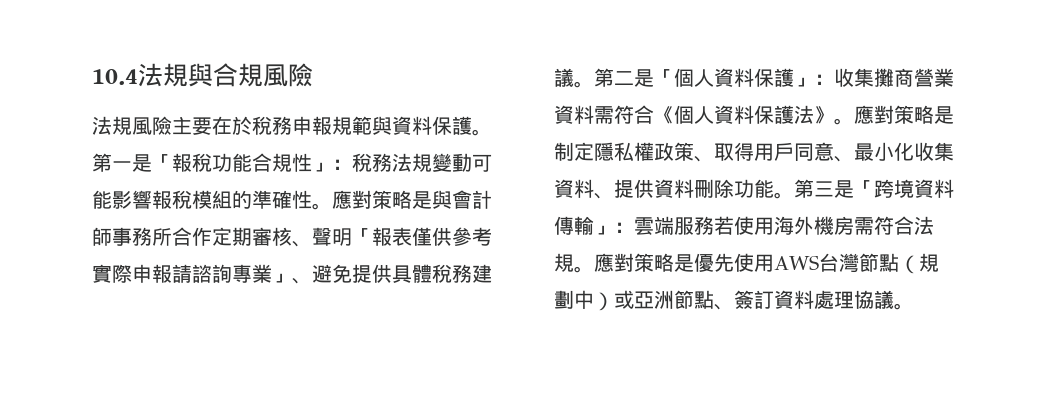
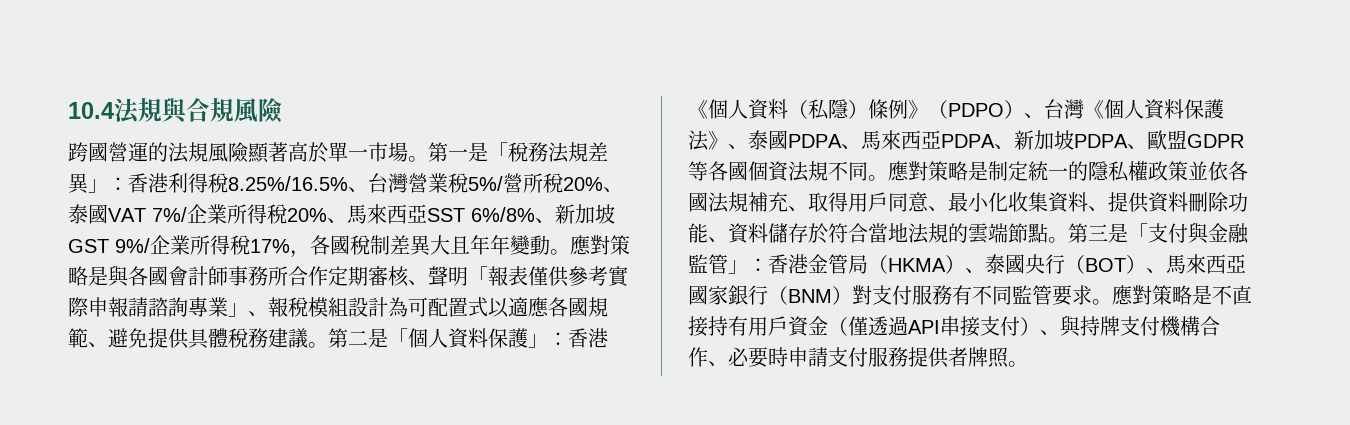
- 法規風險主要在於稅務申報規範與資料保護。第一是「報稅功能合規性」：稅務法規變動可能影響報稅模組的準確性。
+ 跨國營運的法規風險顯著高於單一市場。第一是「稅務法規差異」：香港利得稅8.25%/16.5%、台灣營業稅5%/營所稅20%、泰國VAT 7%/企業所得稅20%、馬來西亞SST 6%/8%、新加坡GST 9%/企業所得稅17%，各國稅制差異大且年年變動。
- 應對策略是與會計師事務所合作定期審核、聲明「報表僅供參考實際申報請諮詢專業」、避免提供具體稅務建議。
+ 應對策略是與各國會計師事務所合作定期審核、聲明「報表僅供參考實際申報請諮詢專業」、報稅模組設計為可配置式以適應各國規範、避免提供具體稅務建議。
- 第二是「個人資料保護」：收集攤商營業資料需符合《個人資料保護法》。
+ 第二是「個人資料保護」：香港《個人資料（私隱）條例》（PDPO）、台灣《個人資料保護法》、泰國PDPA、馬來西亞PDPA、新加坡PDPA、歐盟GDPR等各國個資法規不同。
- 應對策略是制定隱私權政策、取得用戶同意、最小化收集資料、提供資料刪除功能。第三是「跨境資料傳輸」：雲端服務若使用海外機房需符合法規。應對策略是優先使用AWS台灣節點（規劃中）或亞洲節點、簽訂資料處理協議。
+ 應對策略是制定統一的隱私權政策並依各國法規補充、取得用戶同意、最小化收集資料、提供資料刪除功能、資料儲存於符合當地法規的雲端節點。第三是「支付與金融監管」：香港金管局（HKMA）、泰國央行（BOT）、馬來西亞國家銀行（BNM）對支付服務有不同監管要求。應對策略是不直接持有用戶資金（僅透過API串接支付）、與持牌支付機構合作、必要時申請支付服務提供者牌照。

